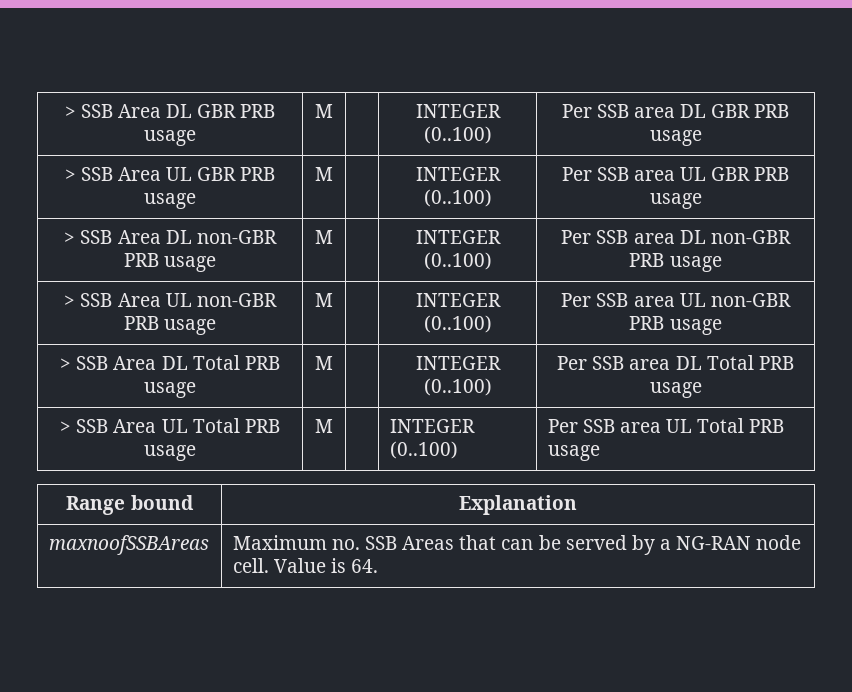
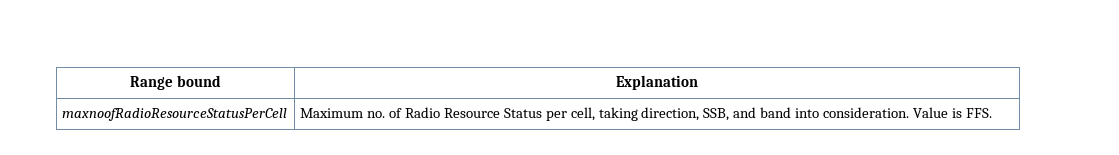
- > SSB Area DL GBR PRB usage | M | | INTEGER (0..100) | Per SSB area DL GBR PRB usage
- > SSB Area UL GBR PRB usage | M | | INTEGER (0..100) | Per SSB area UL GBR PRB usage
- > SSB Area DL non-GBR PRB usage | M | | INTEGER (0..100) | Per SSB area DL non-GBR PRB usage
- > SSB Area UL non-GBR PRB usage | M | | INTEGER (0..100) | Per SSB area UL non-GBR PRB usage
- > SSB Area DL Total PRB usage | M | | INTEGER (0..100) | Per SSB area DL Total PRB usage
- > SSB Area UL Total PRB usage | M | | INTEGER (0..100) | Per SSB area UL Total PRB usage
- maxnoofSSBAreas | Maximum no. SSB Areas that can be served by a NG-RAN node cell. Value is 64.
+ maxnoofRadioResourceStatusPerCell | Maximum no. of Radio Resource Status per cell, taking direction, SSB, and band into consideration. Value is FFS.

